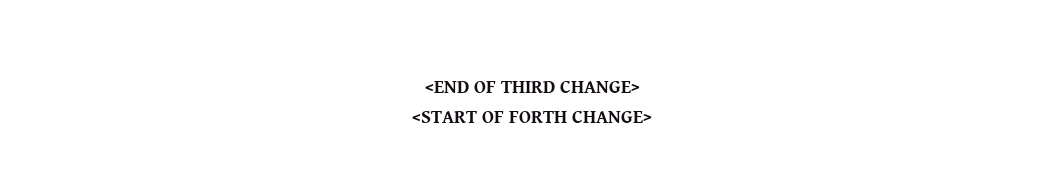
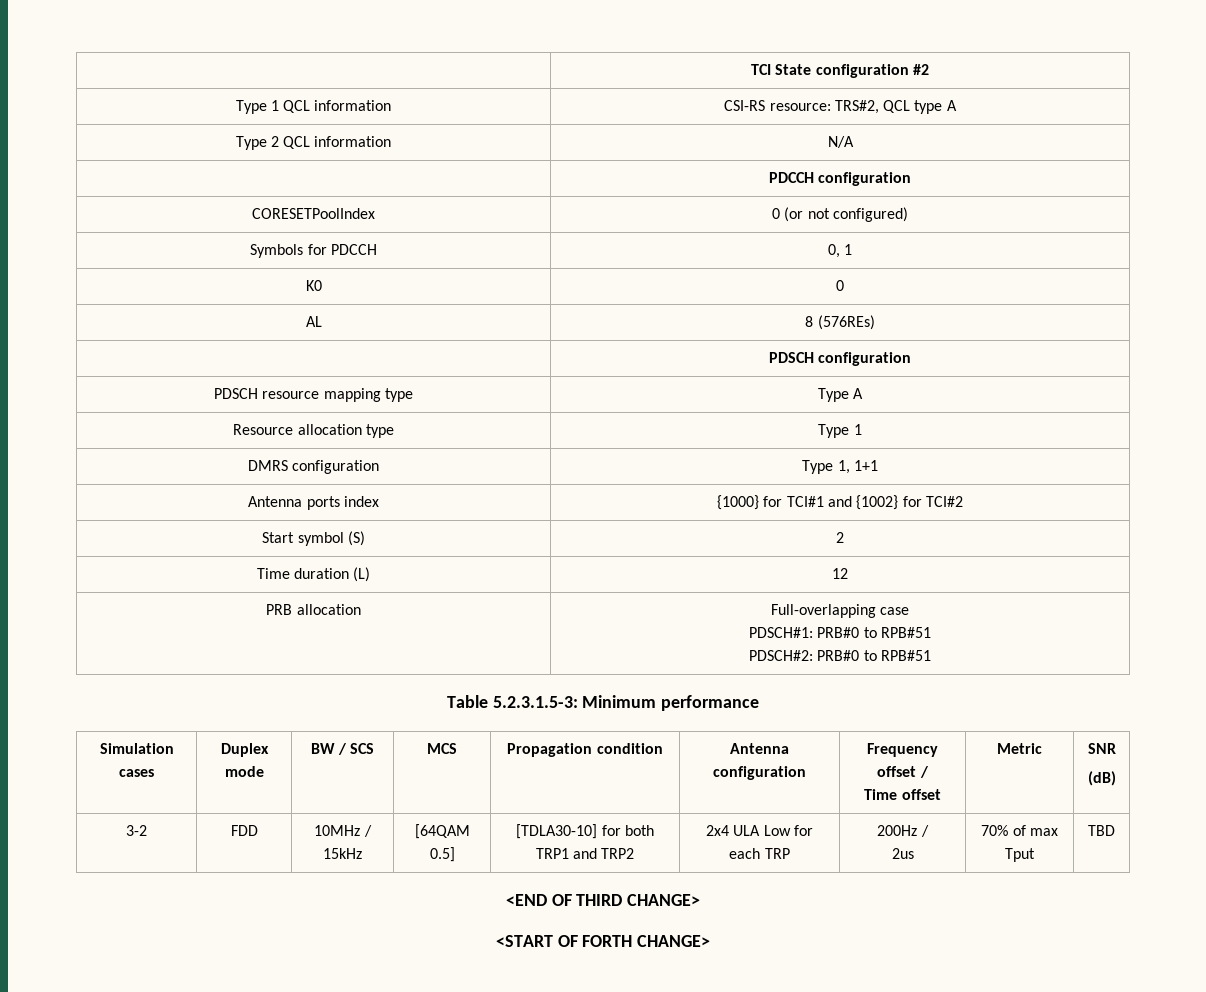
+ | TCI State configuration #2
+ Type 1 QCL information | CSI-RS resource: TRS#2, QCL type A
+ Type 2 QCL information | N/A
+ | PDCCH configuration
+ CORESETPoolIndex | 0 (or not configured)
+ Symbols for PDCCH | 0, 1
+ K0 | 0
+ AL | 8 (576REs)
+ | PDSCH configuration
+ PDSCH resource mapping type | Type A
+ Resource allocation type | Type 1
+ DMRS configuration | Type 1, 1+1
+ Antenna ports index | {1000} for TCI#1 and {1002} for TCI#2
+ Start symbol (S) | 2
+ Time duration (L) | 12
+ PRB allocation | Full-overlapping case
+ PDSCH#1: PRB#0 to RPB#51
+ PDSCH#2: PRB#0 to RPB#51
+ Table 5.2.3.1.5-3: Minimum performance
+ Simulation cases | Duplex mode | BW / SCS | MCS | Propagation condition | Antenna configuration | Frequency offset /
+ Time offset | Metric | SNR
+ (dB)
+ 3-2 | FDD | 10MHz / 15kHz | [64QAM 0.5] | [TDLA30-10] for both TRP1 and TRP2 | 2x4 ULA Low for each TRP | 200Hz /
+ 2us | 70% of max Tput | TBD

